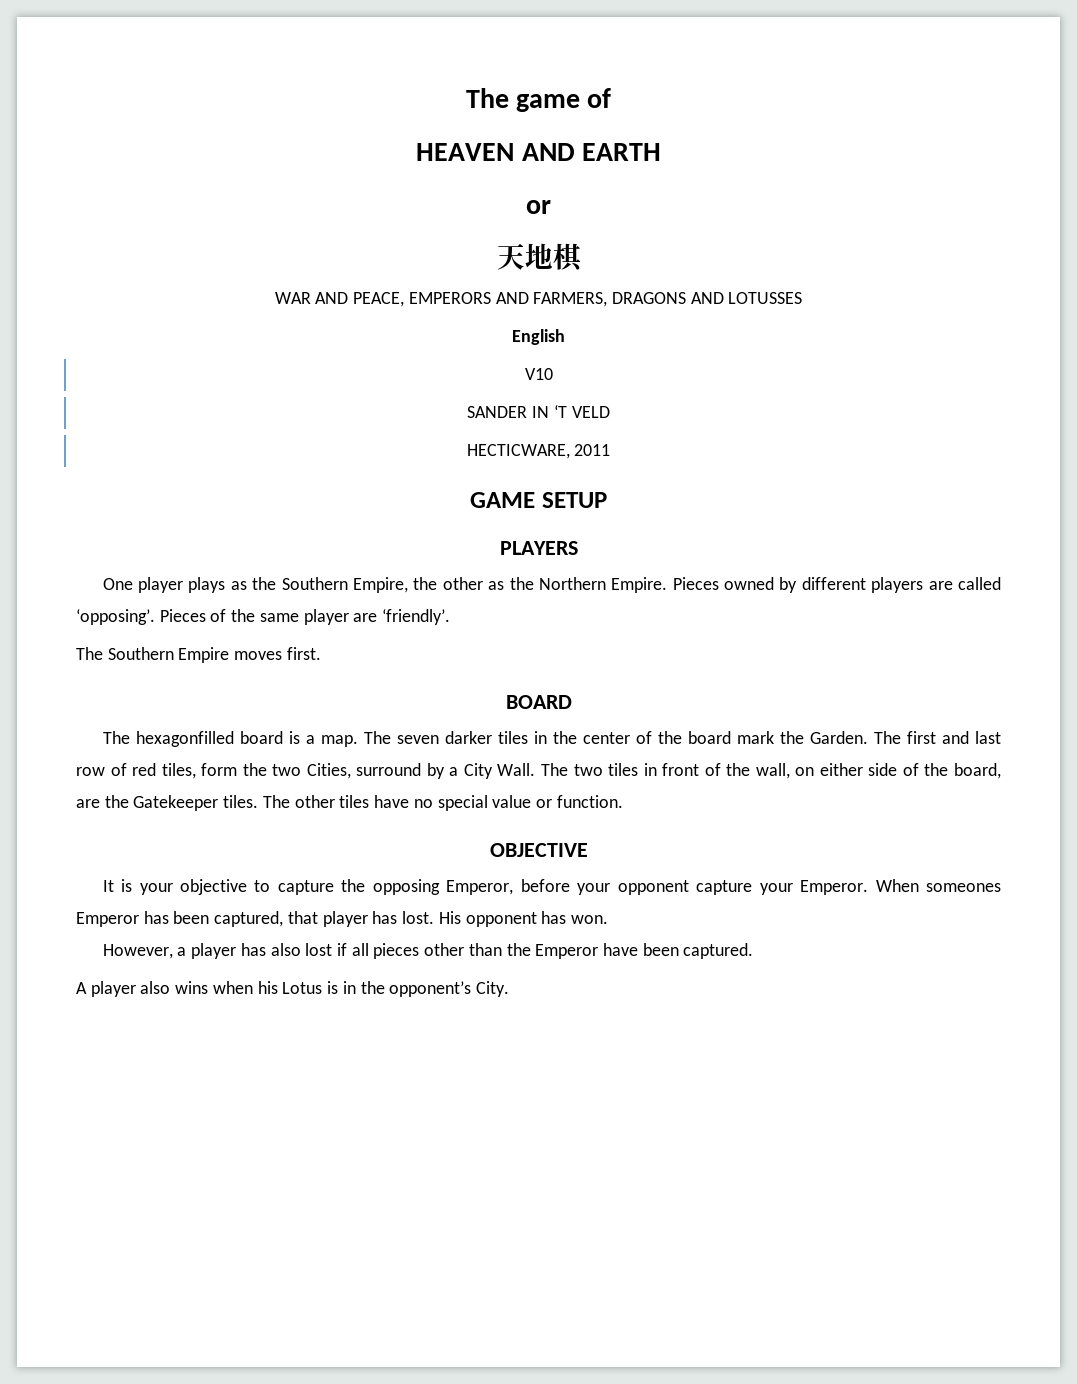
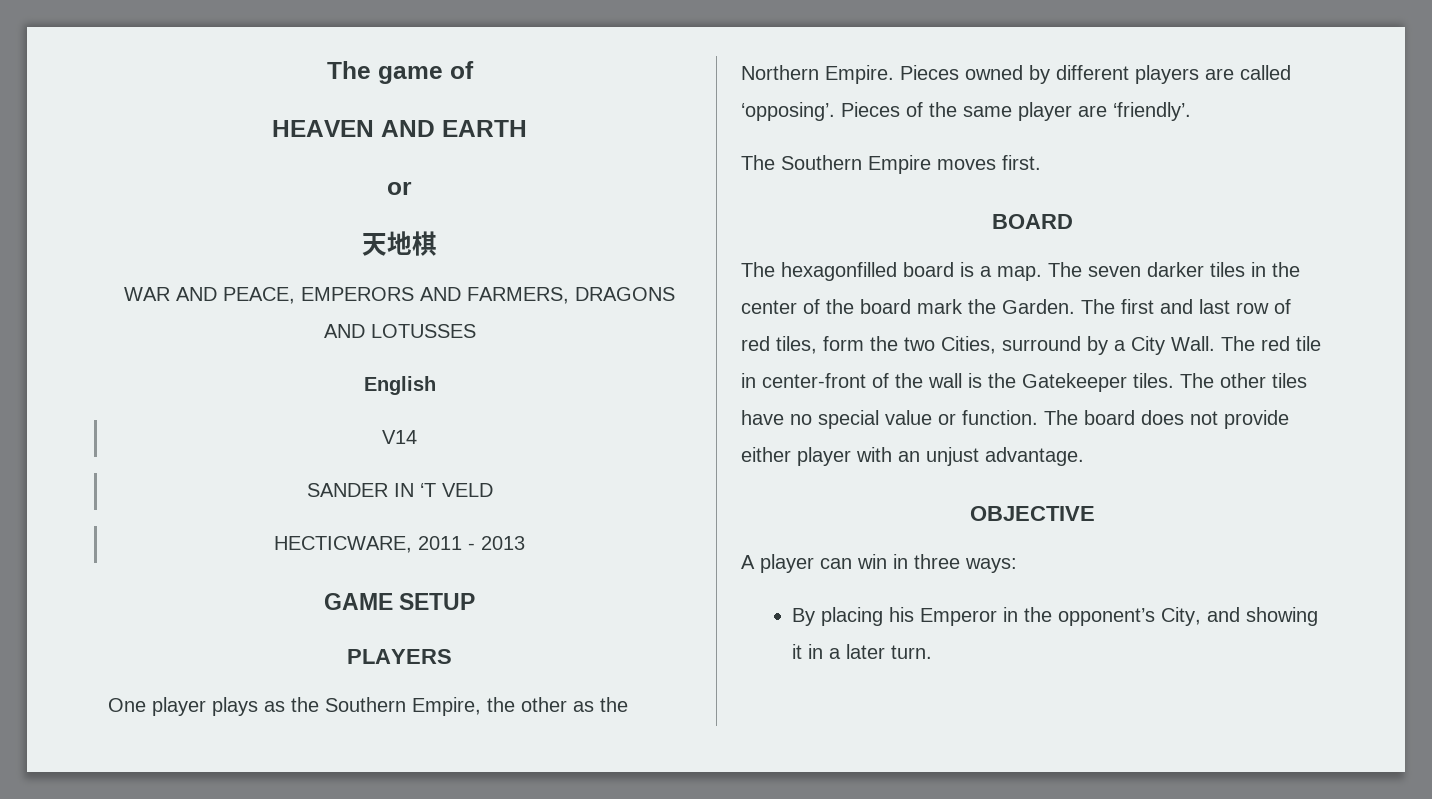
- V10
+ V14
- HECTICWARE, 2011
+ HECTICWARE, 2011 - 2013
- The two tiles in front of the wall, on either side of the board, are the Gatekeeper tiles.
+ The red tile in center-front of the wall is the Gatekeeper tiles.
- The other tiles have no special value or function.
+ The other tiles have no special value or function. The board does not provide either player with an unjust advantage.
  OBJECTIVE
- It is your objective to capture the opposing Emperor, before your opponent capture your Emperor. When someones Emperor has been captured, that player has lost. His opponent has won.
- However, a player has also lost if all pieces other than the Emperor have been captured.
- A player also wins when his Lotus is in the opponent’s City.
+ A player can win in three ways:
+ By placing his Emperor in the opponent’s City, and showing it in a later turn.

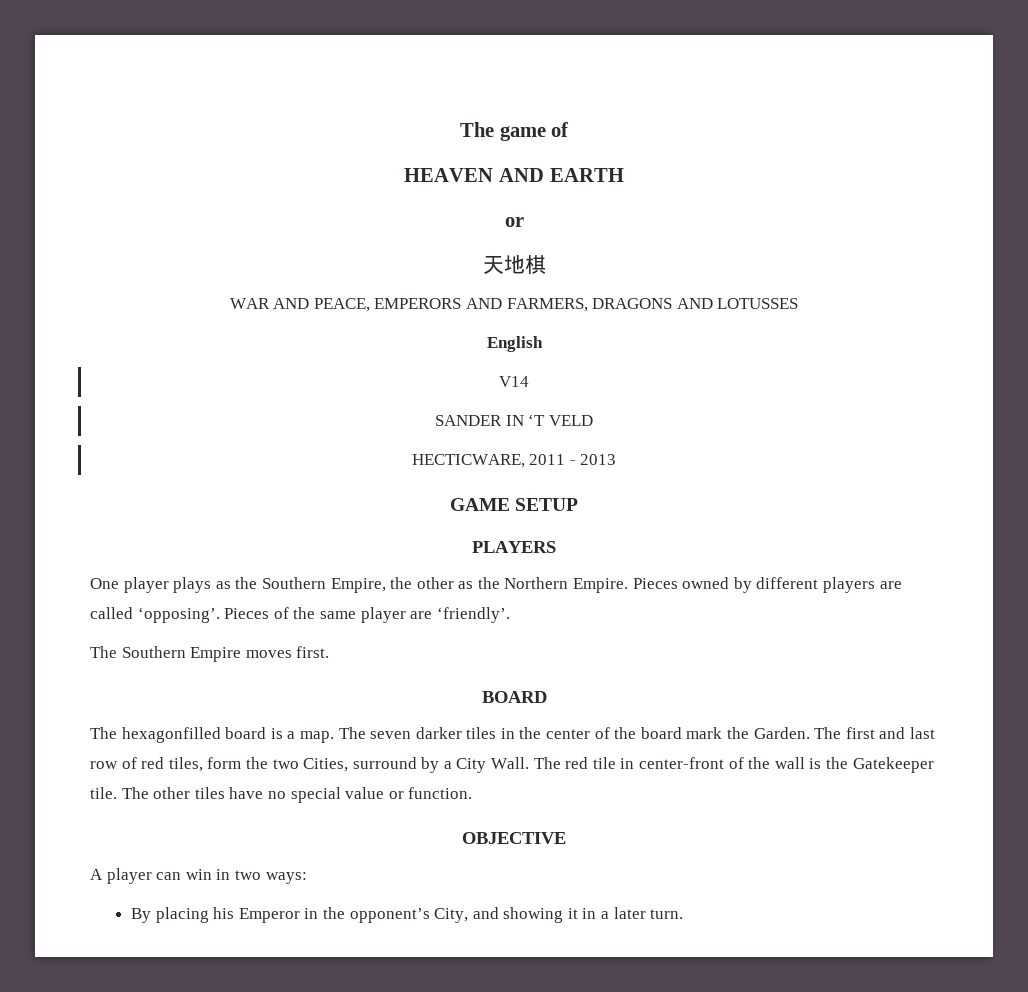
- The red tile in center-front of the wall is the Gatekeeper tiles.
+ The red tile in center-front of the wall is the Gatekeeper tile.
- The board does not provide either player with an unjust advantage.
- A player can win in three ways:
+ A player can win in two ways:

